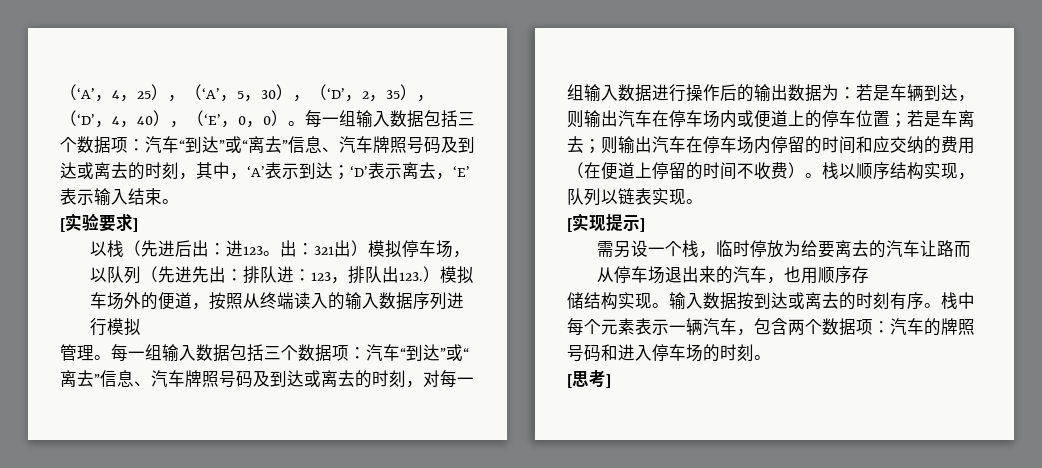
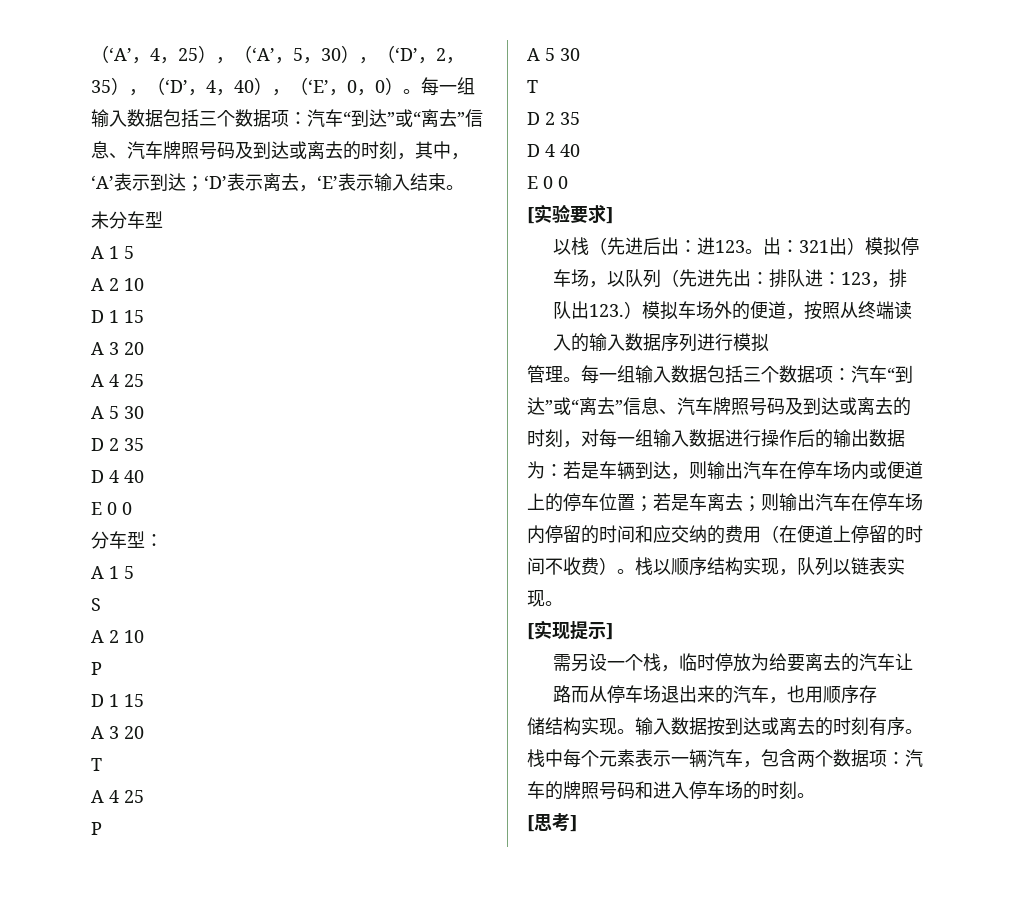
+ 未分车型
+ A 1 5
+ A 2 10
+ D 1 15
+ A 3 20
+ A 4 25
+ A 5 30
+ D 2 35
+ D 4 40
+ E 0 0
+ 分车型：
+ A 1 5
+ S
+ A 2 10
+ P
+ D 1 15
+ A 3 20
+ T
+ A 4 25
+ P
+ A 5 30
+ T
+ D 2 35
+ D 4 40
+ E 0 0

